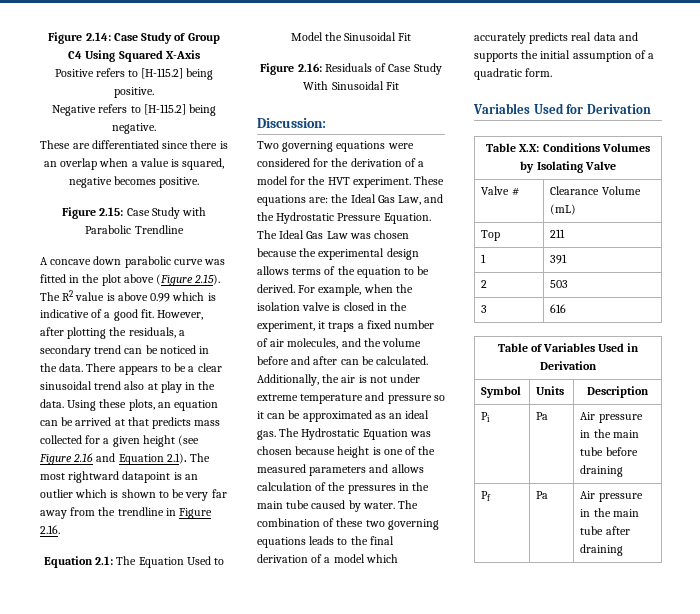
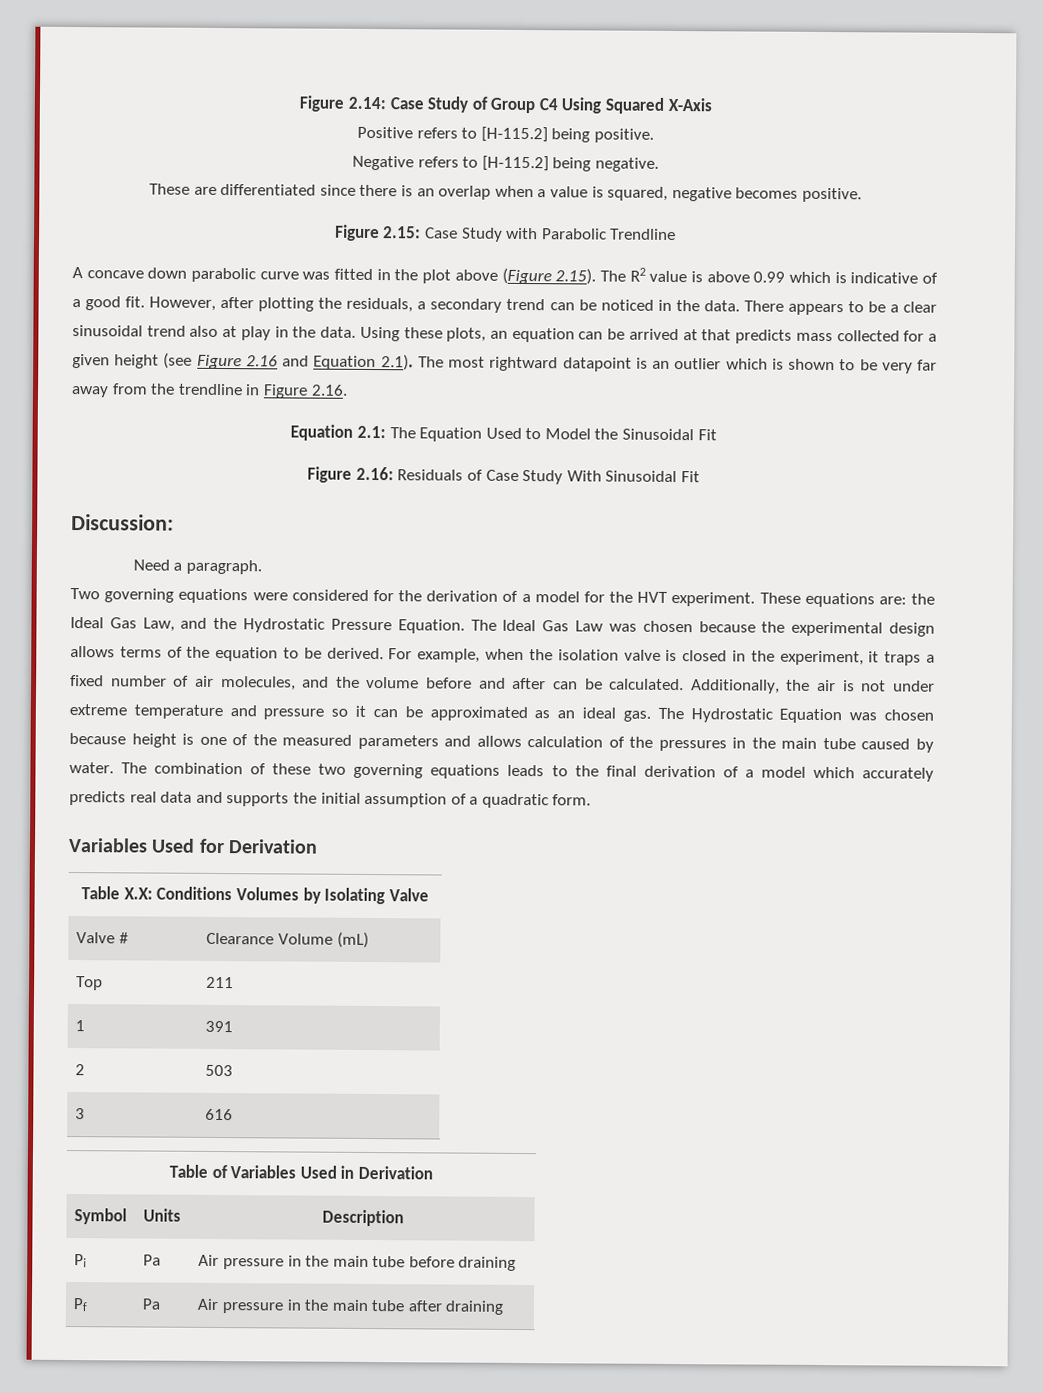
+ Need a paragraph.

